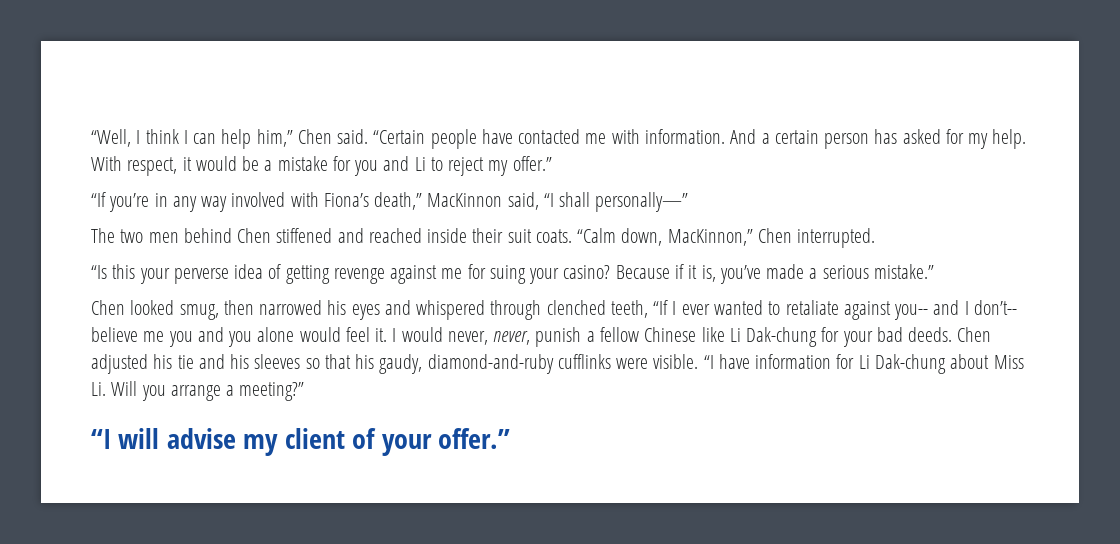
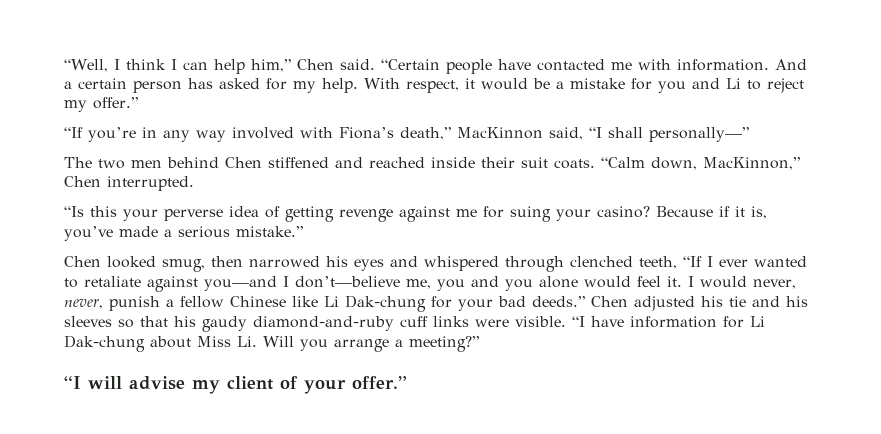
- Chen looked smug, then narrowed his eyes and whispered through clenched teeth, “If I ever wanted to retaliate against you-- and I don’t-- believe me you and you alone would feel it.
+ Chen looked smug, then narrowed his eyes and whispered through clenched teeth, “If I ever wanted to retaliate against you—and I don’t—believe me, you and you alone would feel it.
- I would never, never, punish a fellow Chinese like Li Dak-chung for your bad deeds.
+ I would never, never, punish a fellow Chinese like Li Dak-chung for your bad deeds.”
- Chen adjusted his tie and his sleeves so that his gaudy, diamond-and-ruby cufflinks were visible.
+ Chen adjusted his tie and his sleeves so that his gaudy diamond-and-ruby cuff links were visible.

